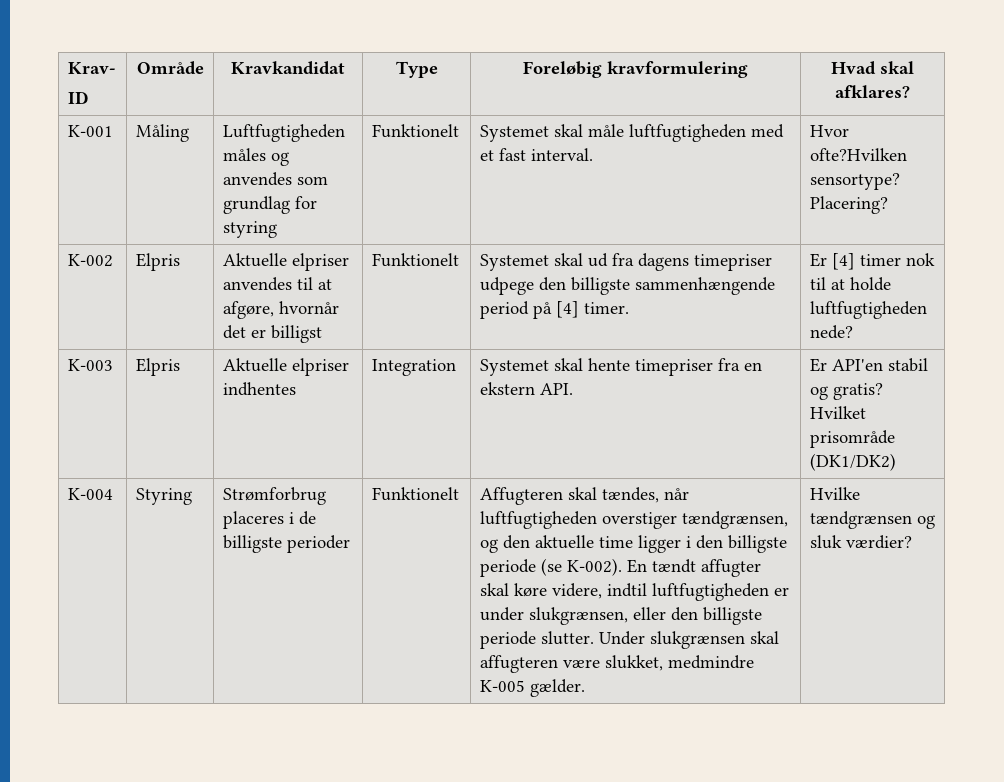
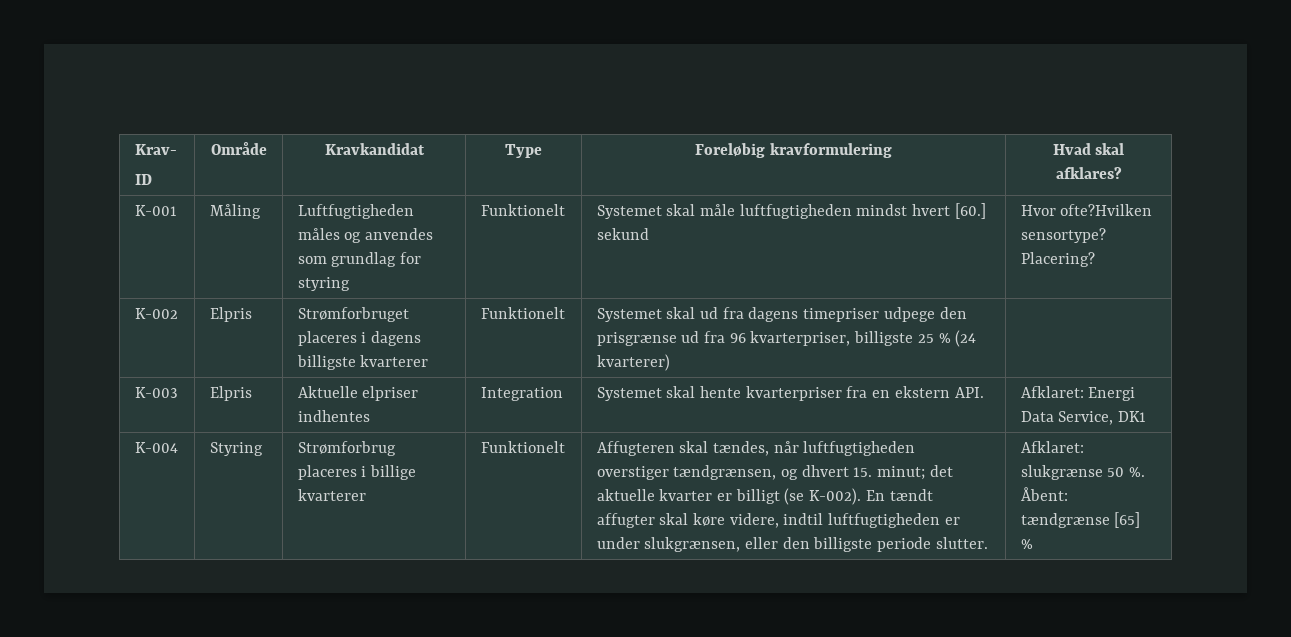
- K-001 | Måling | Luftfugtigheden måles og anvendes som grundlag for styring | Funktionelt | Systemet skal måle luftfugtigheden med et fast interval. | Hvor ofte?Hvilken sensortype? Placering?
+ K-001 | Måling | Luftfugtigheden måles og anvendes som grundlag for styring | Funktionelt | Systemet skal måle luftfugtigheden mindst hvert [60.] sekund | Hvor ofte?Hvilken sensortype? Placering?
- K-002 | Elpris | Aktuelle elpriser anvendes til at afgøre, hvornår det er billigst | Funktionelt | Systemet skal ud fra dagens timepriser udpege den billigste sammenhængende period på [4] timer. | Er [4] timer nok til at holde luftfugtigheden nede?
+ K-002 | Elpris | Strømforbruget placeres i dagens billigste kvarterer | Funktionelt | Systemet skal ud fra dagens timepriser udpege den prisgrænse ud fra 96 kvarterpriser, billigste 25 % (24 kvarterer) |
- K-003 | Elpris | Aktuelle elpriser indhentes | Integration | Systemet skal hente timepriser fra en ekstern API. | Er API'en stabil og gratis? Hvilket prisområde (DK1/DK2)
+ K-003 | Elpris | Aktuelle elpriser indhentes | Integration | Systemet skal hente kvarterpriser fra en ekstern API. | Afklaret: Energi Data Service, DK1
- Strømforbrug placeres i de billigste perioder
+ Strømforbrug placeres i billige kvarterer
- Affugteren skal tændes, når luftfugtigheden overstiger tændgrænsen, og den aktuelle time ligger i den billigste periode (se K-002).
+ Affugteren skal tændes, når luftfugtigheden overstiger tændgrænsen, og dhvert 15. minut; det aktuelle kvarter er billigt (se K-002).
- En tændt affugter skal køre videre, indtil luftfugtigheden er under slukgrænsen, eller den billigste periode slutter. Under slukgrænsen skal affugteren være slukket, medmindre K-005 gælder. | Hvilke tændgrænsen og sluk værdier?
+ En tændt affugter skal køre videre, indtil luftfugtigheden er under slukgrænsen, eller den billigste periode slutter. | Afklaret: slukgrænse 50 %. Åbent: tændgrænse [65] %

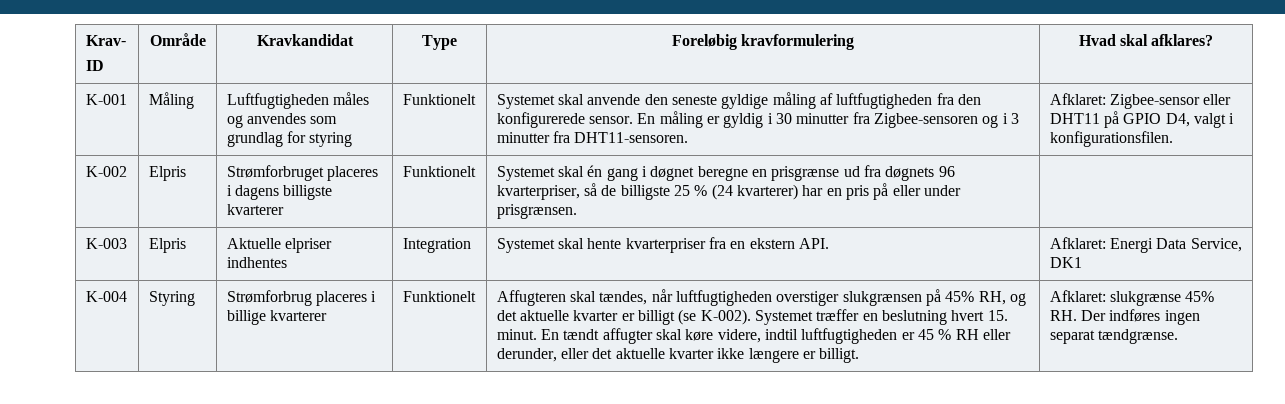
- Systemet skal måle luftfugtigheden mindst hvert [60.] sekund | Hvor ofte?Hvilken sensortype? Placering?
+ Systemet skal anvende den seneste gyldige måling af luftfugtigheden fra den konfigurerede sensor. En måling er gyldig i 30 minutter fra Zigbee-sensoren og i 3 minutter fra DHT11-sensoren. | Afklaret: Zigbee-sensor eller DHT11 på GPIO D4, valgt i konfigurationsfilen.
- K-002 | Elpris | Strømforbruget placeres i dagens billigste kvarterer | Funktionelt | Systemet skal ud fra dagens timepriser udpege den prisgrænse ud fra 96 kvarterpriser, billigste 25 % (24 kvarterer) |
+ K-002 | Elpris | Strømforbruget placeres i dagens billigste kvarterer | Funktionelt | Systemet skal én gang i døgnet beregne en prisgrænse ud fra døgnets 96 kvarterpriser, så de billigste 25 % (24 kvarterer) har en pris på eller under prisgrænsen. |
- Affugteren skal tændes, når luftfugtigheden overstiger tændgrænsen, og dhvert 15. minut; det aktuelle kvarter er billigt (se K-002).
+ Affugteren skal tændes, når luftfugtigheden overstiger slukgrænsen på 45% RH, og det aktuelle kvarter er billigt (se K-002).
+ Systemet træffer en beslutning hvert 15. minut.
- En tændt affugter skal køre videre, indtil luftfugtigheden er under slukgrænsen, eller den billigste periode slutter. | Afklaret: slukgrænse 50 %. Åbent: tændgrænse [65] %
+ En tændt affugter skal køre videre, indtil luftfugtigheden er 45 % RH eller derunder, eller det aktuelle kvarter ikke længere er billigt. | Afklaret: slukgrænse 45% RH. Der indføres ingen separat tændgrænse.

